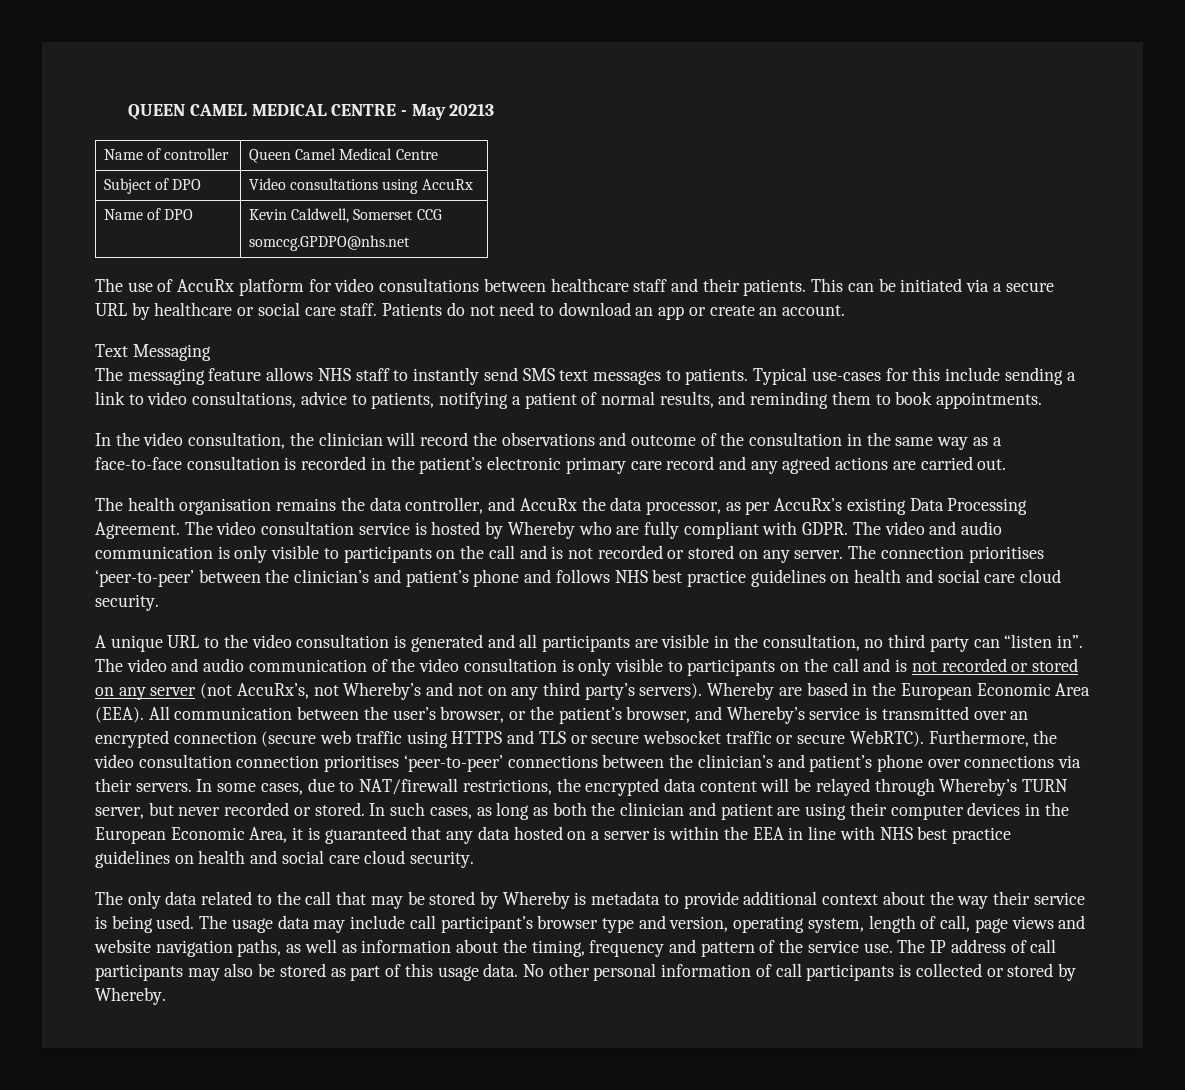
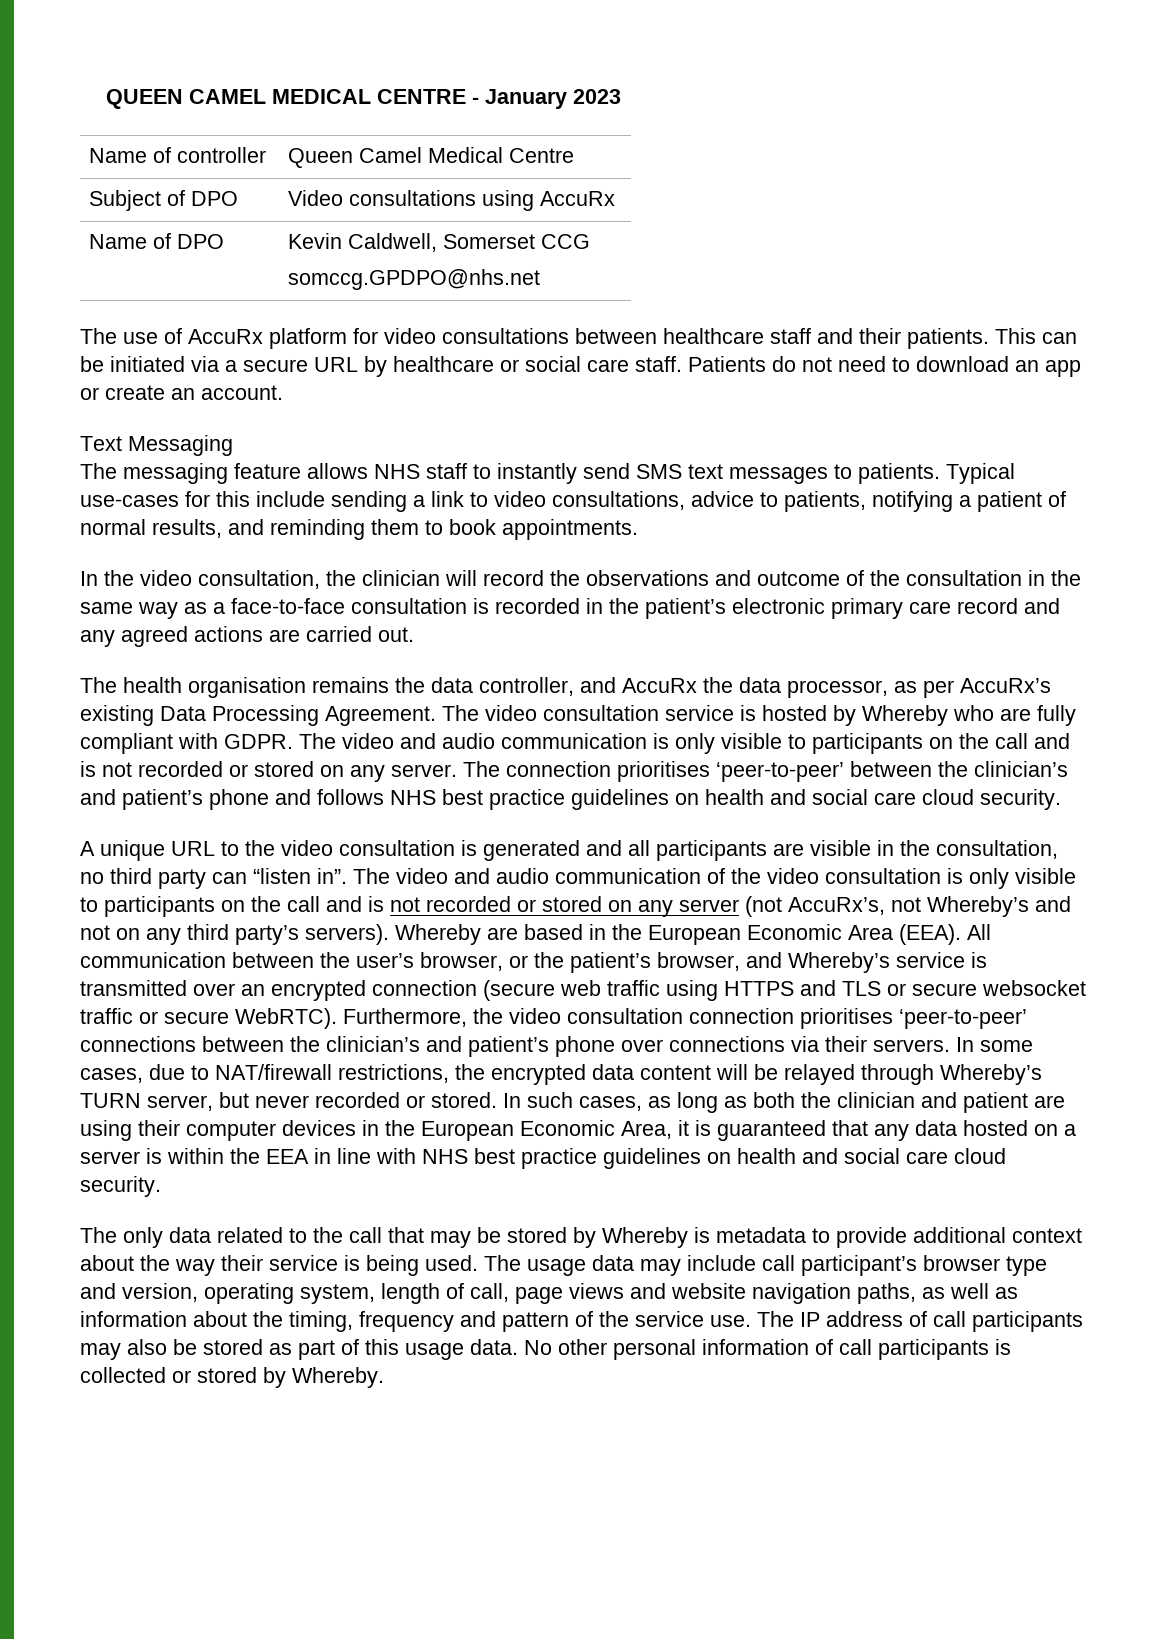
- QUEEN CAMEL MEDICAL CENTRE - May 20213
+ QUEEN CAMEL MEDICAL CENTRE - January 2023

